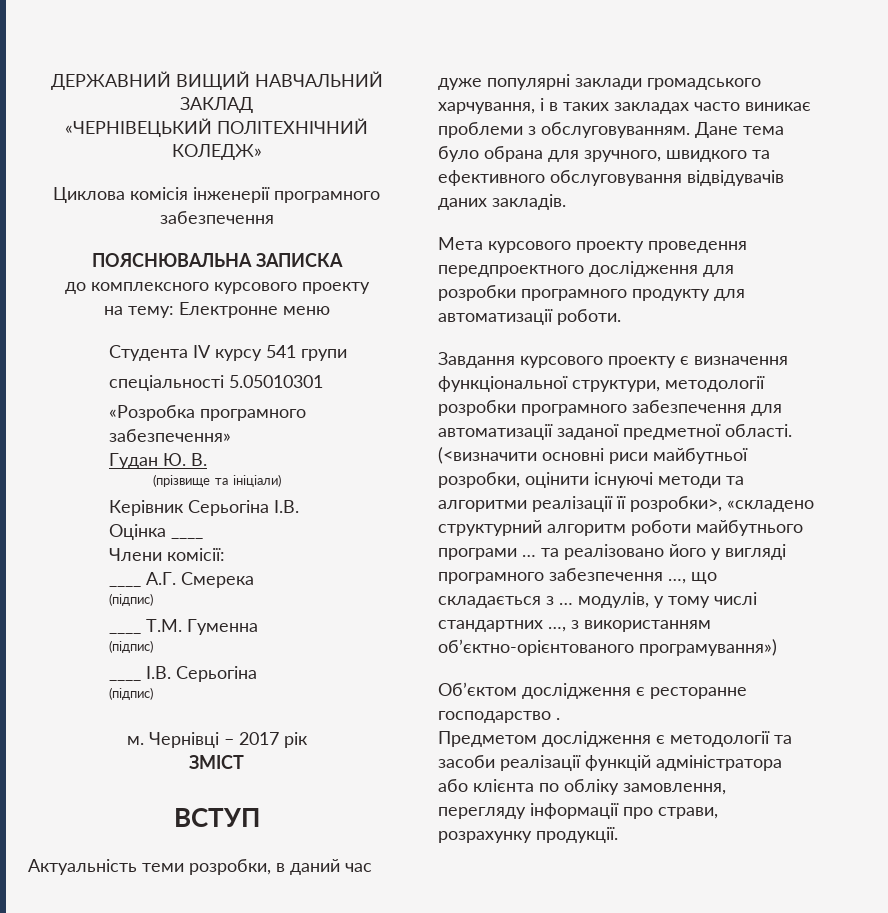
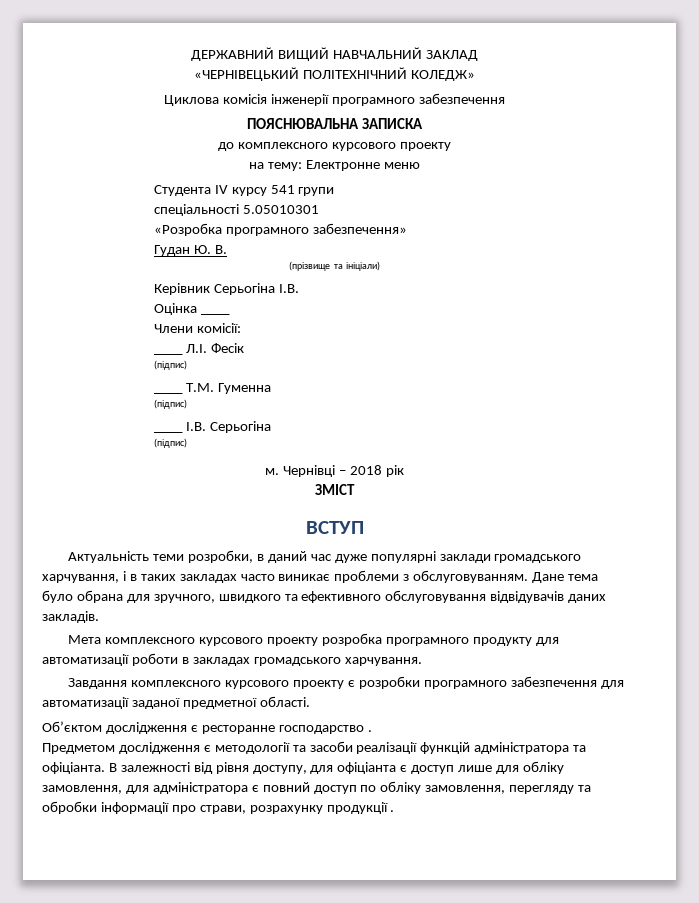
- ____ А.Г. Смерека
+ ____ Л.І. Фесік
- Чернівці – 2017 рік
+ Чернівці – 2018 рік
- Мета курсового проекту проведення передпроектного дослідження для розробки програмного продукту для автоматизації роботи.
+ Мета комплексного курсового проекту розробка програмного продукту для автоматизації роботи в закладах громадського харчування.
- Завдання курсового проекту є визначення функціональної структури, методології розробки програмного забезпечення для автоматизації заданої предметної області. (<визначити основні риси майбутньої розробки, оцінити існуючі методи та алгоритми реалізації її розробки>, «складено структурний алгоритм роботи майбутнього програми … та реалізовано його у вигляді програмного забезпечення …, що складається з … модулів, у тому числі стандартних …, з використанням об’єктно-орієнтованого програмування»)
+ Завдання комплексного курсового проекту є розробки програмного забезпечення для автоматизації заданої предметної області.
- Предметом дослідження є методології та засоби реалізації функцій адміністратора або клієнта по обліку замовлення, перегляду інформації про страви, розрахунку продукції.
+ Предметом дослідження є методології та засоби реалізації функцій адміністратора та офіціанта. В залежності від рівня доступу, для офіціанта є доступ лише для обліку замовлення, для адміністратора є повний доступ по обліку замовлення, перегляду та обробки інформації про страви, розрахунку продукції .

